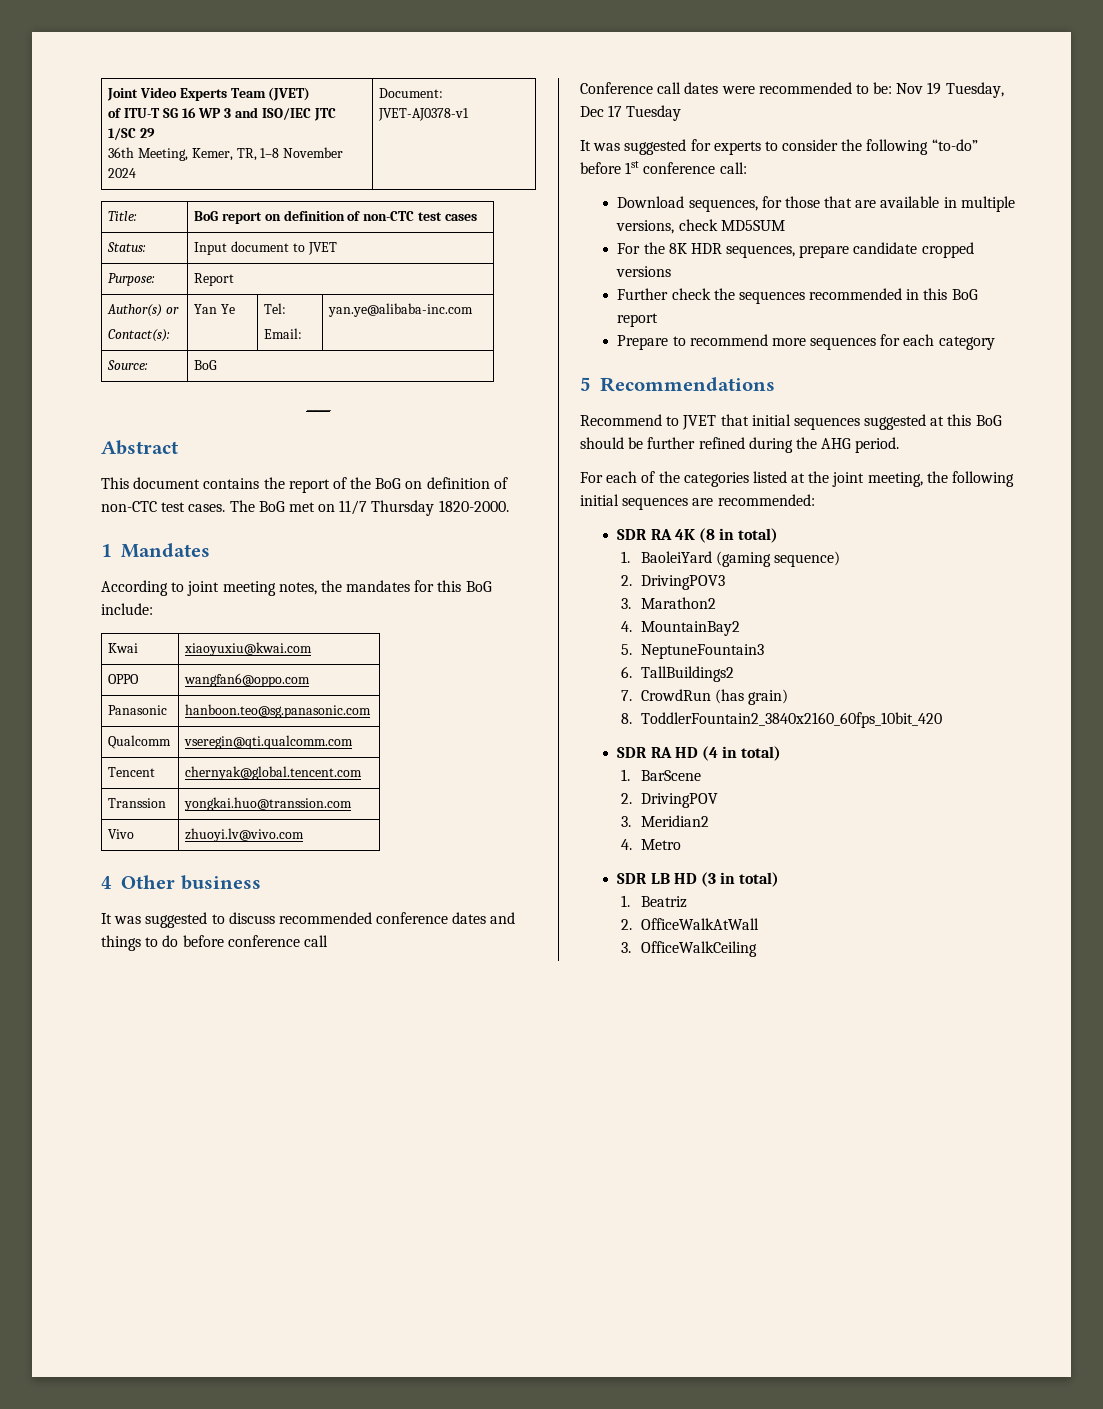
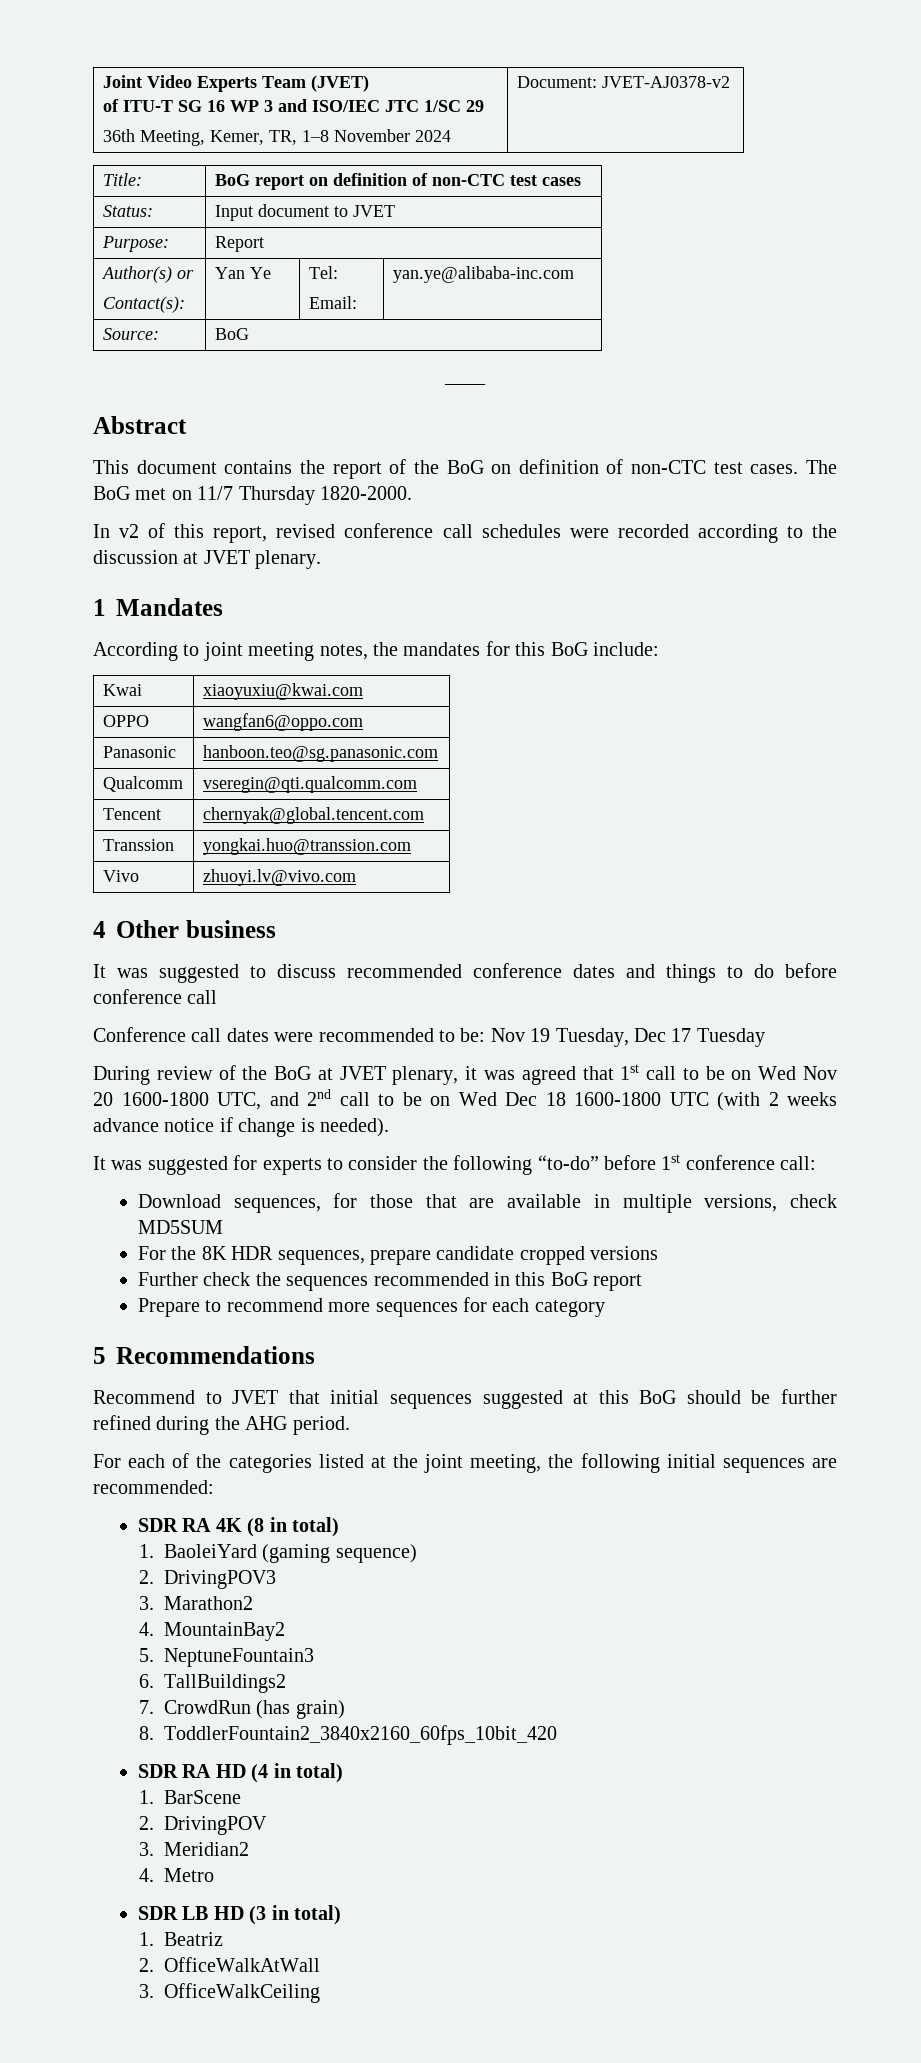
  Joint Video Experts Team (JVET)
  of ITU-T SG 16 WP 3 and ISO/IEC JTC 1/SC 29
- 36th Meeting, Kemer, TR, 1–8 November 2024 | Document: JVET-AJ0378-v1
+ 36th Meeting, Kemer, TR, 1–8 November 2024 | Document: JVET-AJ0378-v2
+ In v2 of this report, revised conference call schedules were recorded according to the discussion at JVET plenary.
+ During review of the BoG at JVET plenary, it was agreed that 1st call to be on Wed Nov 20 1600-1800 UTC, and 2nd call to be on Wed Dec 18 1600-1800 UTC (with 2 weeks advance notice if change is needed).

